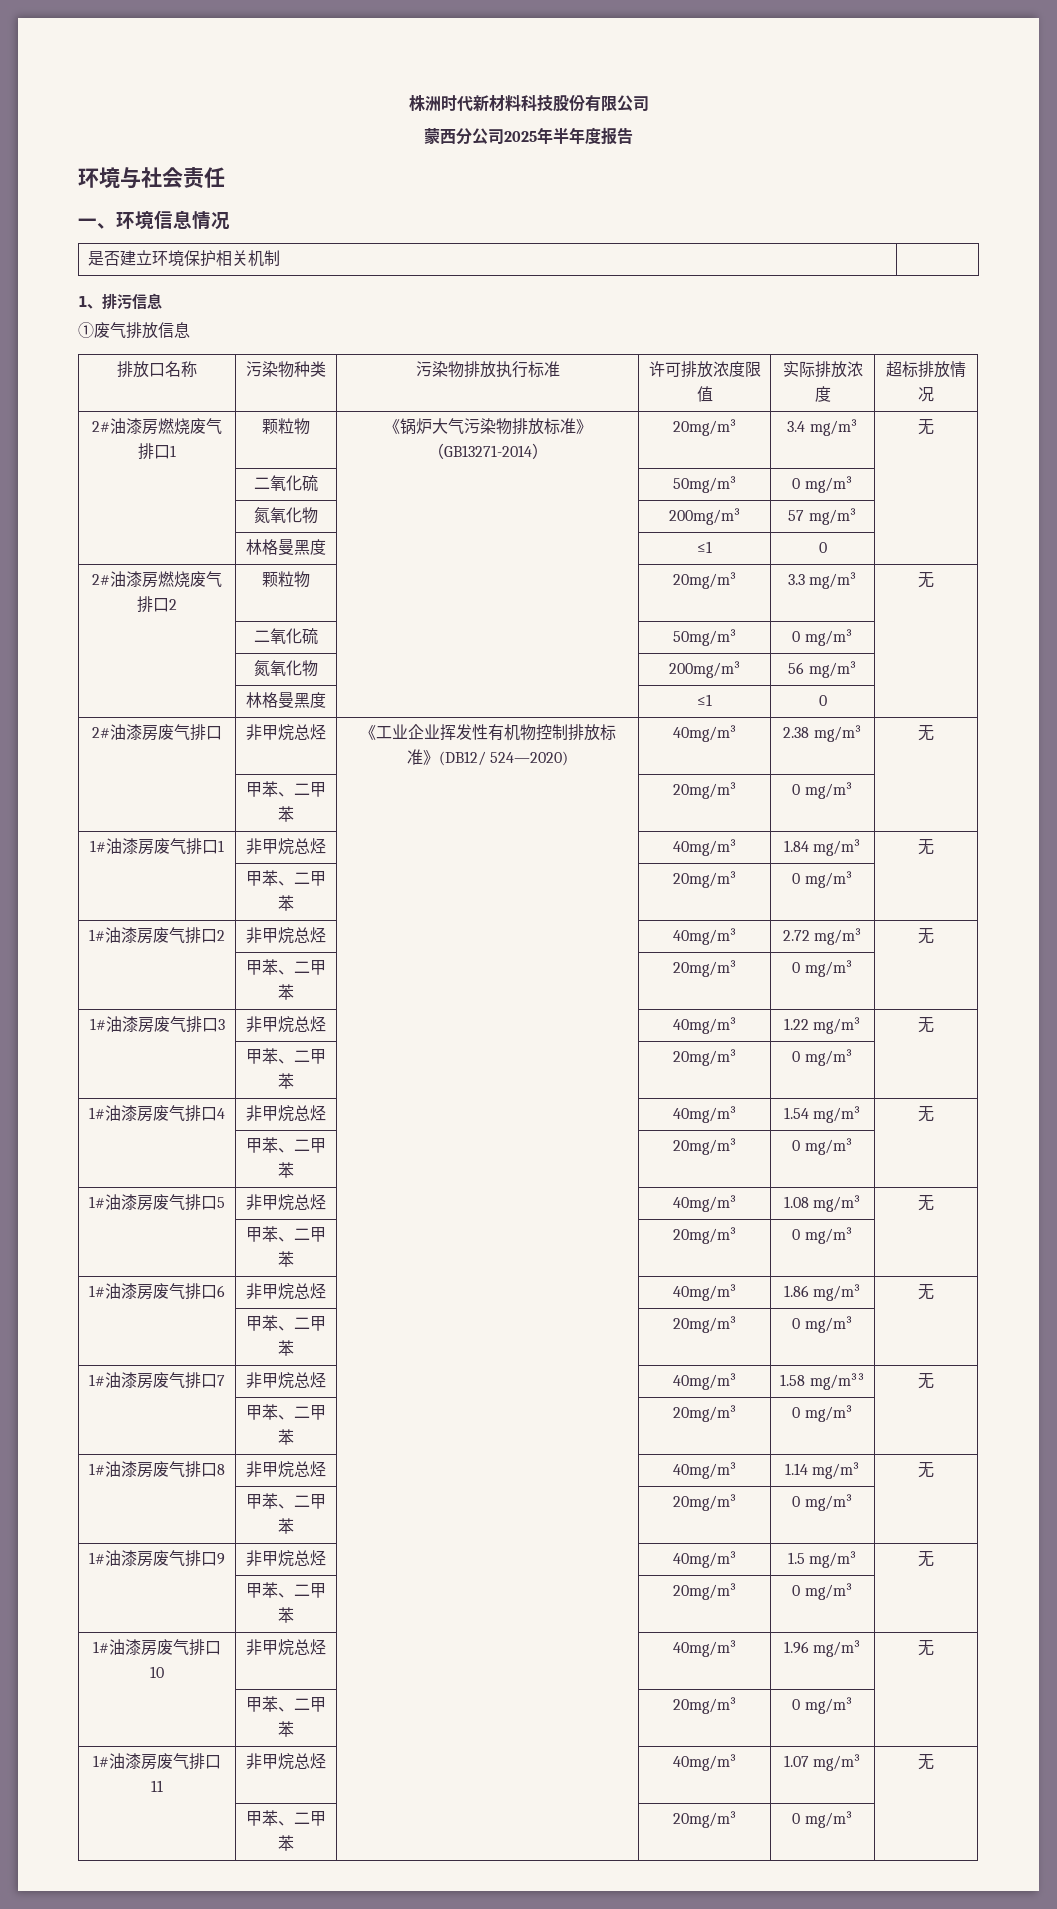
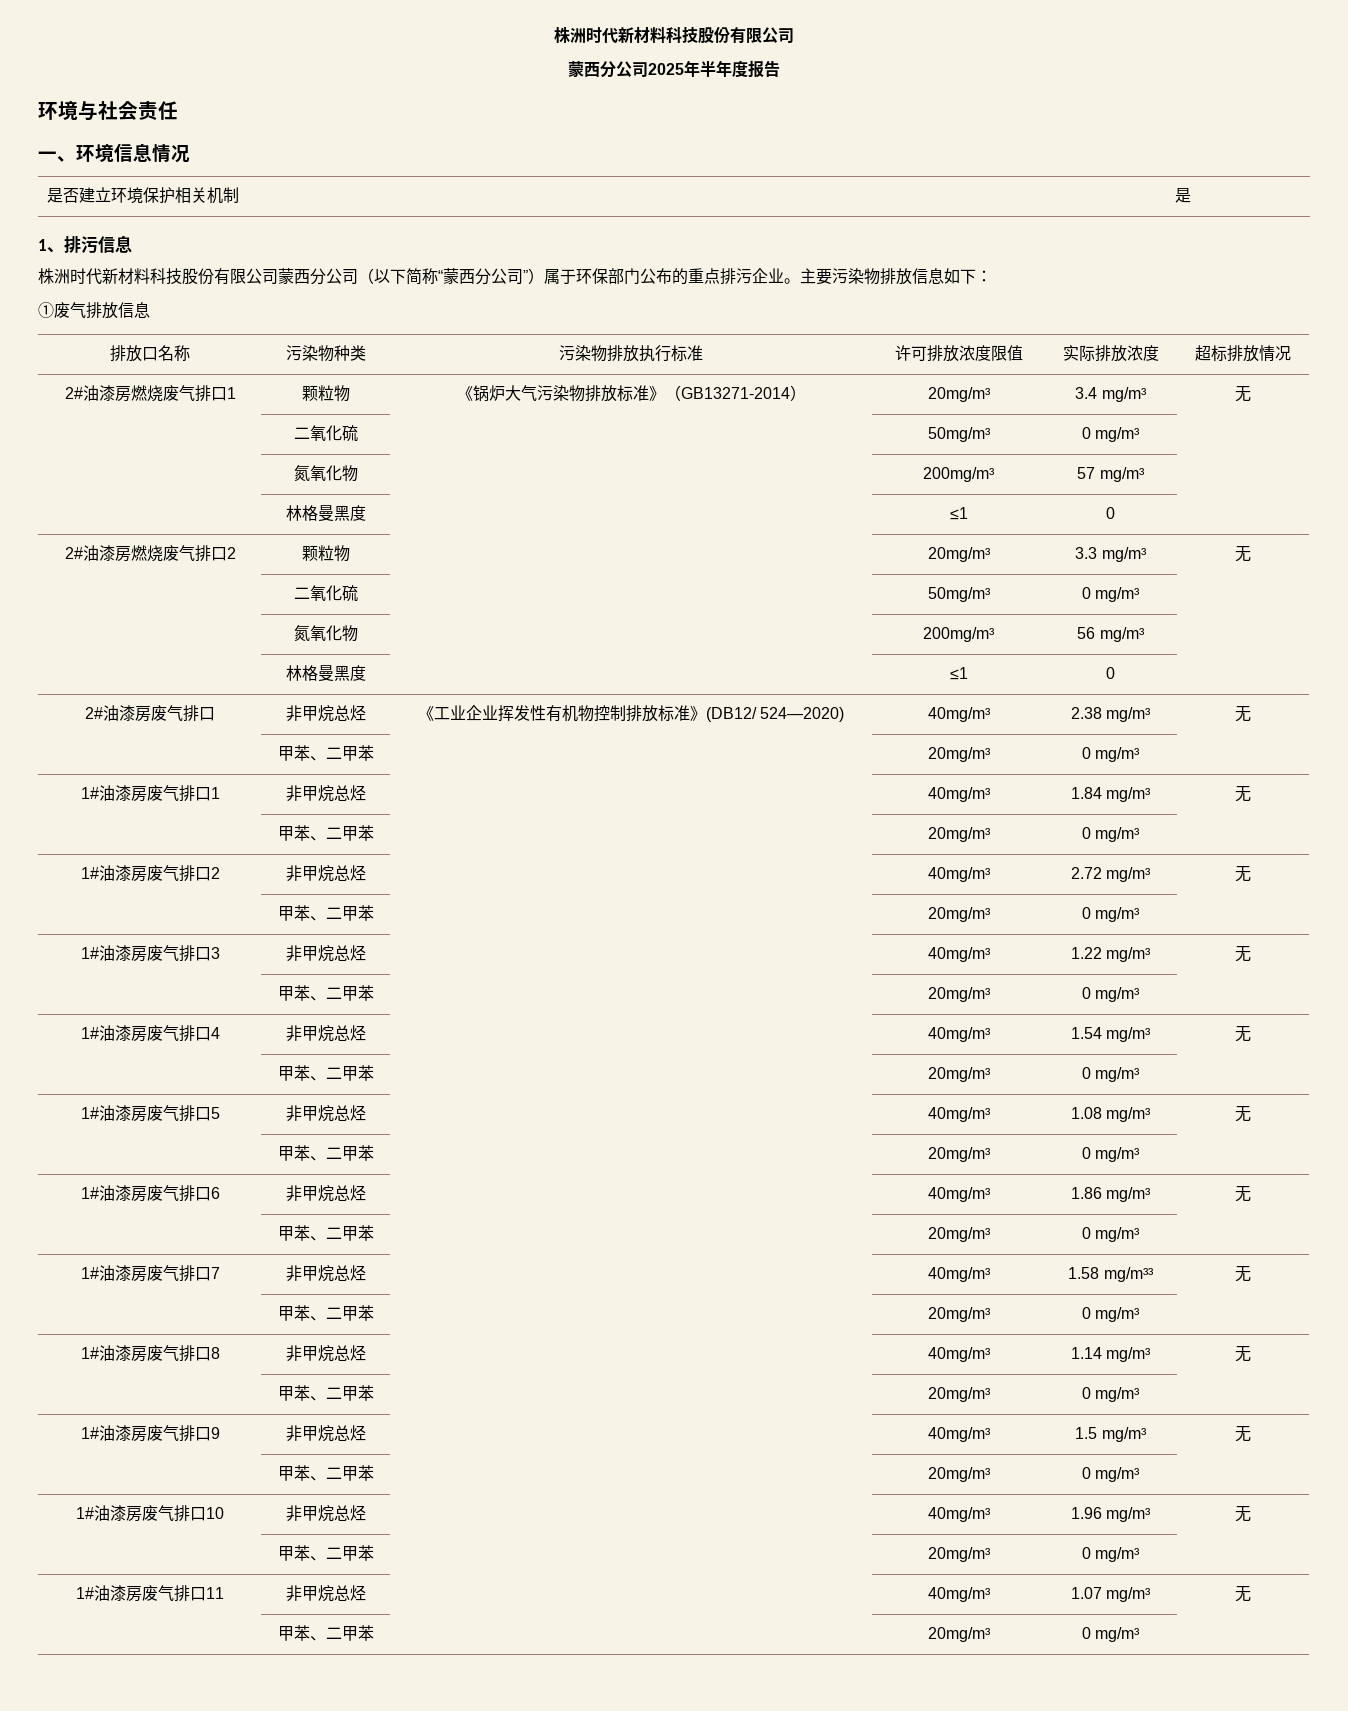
- 是否建立环境保护相关机制 |
+ 是否建立环境保护相关机制 | 是
+ 株洲时代新材料科技股份有限公司蒙西分公司（以下简称“蒙西分公司”）属于环保部门公布的重点排污企业。主要污染物排放信息如下：

